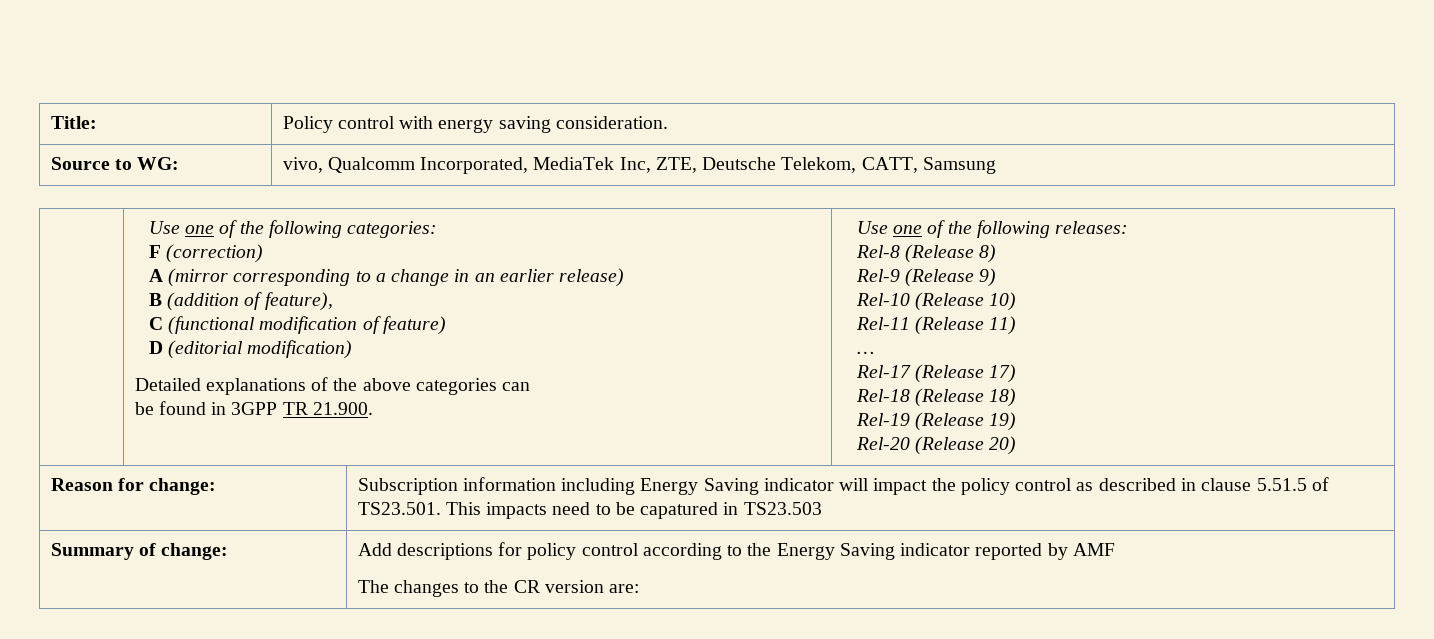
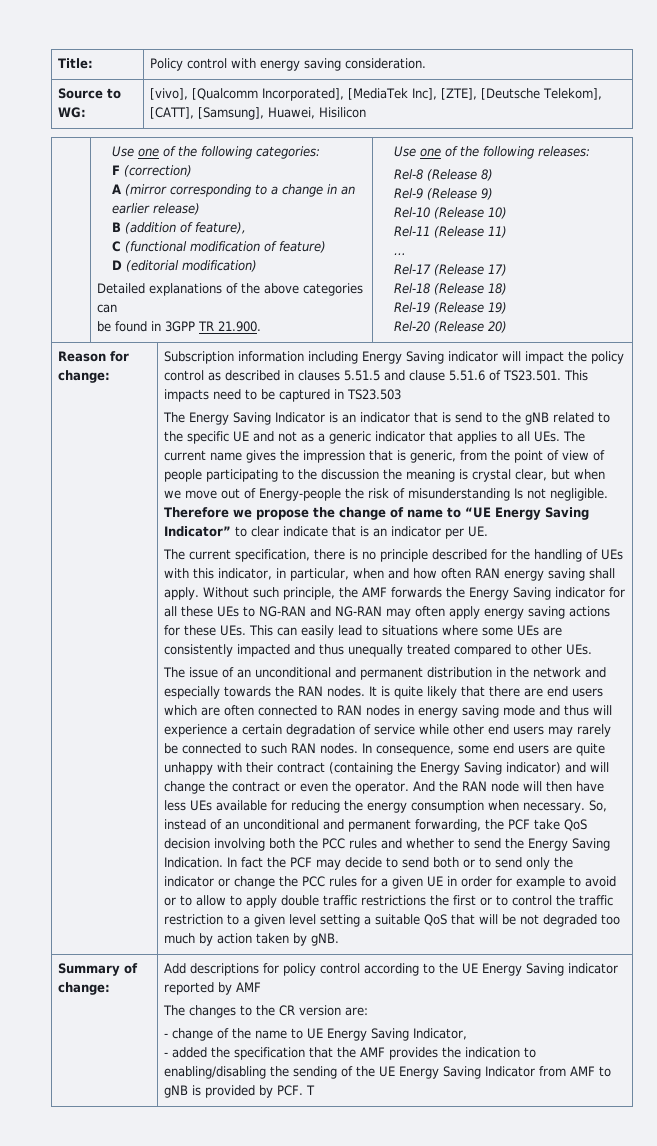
- Source to WG: | vivo, Qualcomm Incorporated, MediaTek Inc, ZTE, Deutsche Telekom, CATT, Samsung
+ Source to WG: | [vivo], [Qualcomm Incorporated], [MediaTek Inc], [ZTE], [Deutsche Telekom], [CATT], [Samsung], Huawei, Hisilicon
- Subscription information including Energy Saving indicator will impact the policy control as described in clause 5.51.5 of TS23.501. This impacts need to be capatured in TS23.503
+ Subscription information including Energy Saving indicator will impact the policy control as described in clauses 5.51.5 and clause 5.51.6 of TS23.501. This impacts need to be captured in TS23.503
+ The Energy Saving Indicator is an indicator that is send to the gNB related to the specific UE and not as a generic indicator that applies to all UEs. The current name gives the impression that is generic, from the point of view of people participating to the discussion the meaning is crystal clear, but when we move out of Energy-people the risk of misunderstanding Is not negligible. Therefore we propose the change of name to “UE Energy Saving Indicator” to clear indicate that is an indicator per UE.
+ The current specification, there is no principle described for the handling of UEs with this indicator, in particular, when and how often RAN energy saving shall apply. Without such principle, the AMF forwards the Energy Saving indicator for all these UEs to NG-RAN and NG-RAN may often apply energy saving actions for these UEs. This can easily lead to situations where some UEs are consistently impacted and thus unequally treated compared to other UEs.
+ The issue of an unconditional and permanent distribution in the network and especially towards the RAN nodes. It is quite likely that there are end users which are often connected to RAN nodes in energy saving mode and thus will experience a certain degradation of service while other end users may rarely be connected to such RAN nodes. In consequence, some end users are quite unhappy with their contract (containing the Energy Saving indicator) and will change the contract or even the operator. And the RAN node will then have less UEs available for reducing the energy consumption when necessary. So, instead of an unconditional and permanent forwarding, the PCF take QoS decision involving both the PCC rules and whether to send the Energy Saving Indication. In fact the PCF may decide to send both or to send only the indicator or change the PCC rules for a given UE in order for example to avoid or to allow to apply double traffic restrictions the first or to control the traffic restriction to a given level setting a suitable QoS that will be not degraded too much by action taken by gNB.
- Add descriptions for policy control according to the Energy Saving indicator reported by AMF
+ Add descriptions for policy control according to the UE Energy Saving indicator reported by AMF
+ - change of the name to UE Energy Saving Indicator,
+ - added the specification that the AMF provides the indication to enabling/disabling the sending of the UE Energy Saving Indicator from AMF to gNB is provided by PCF. T

